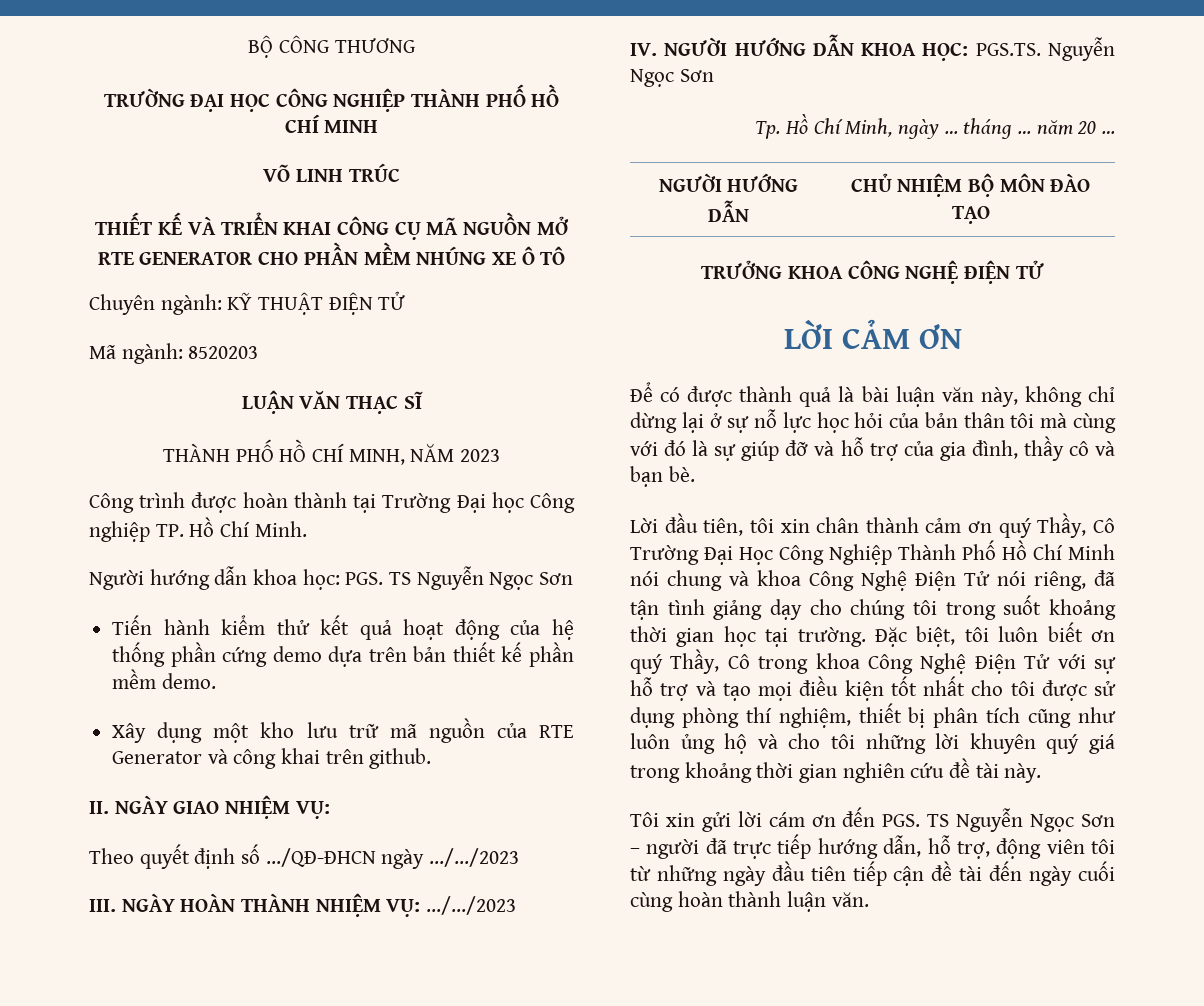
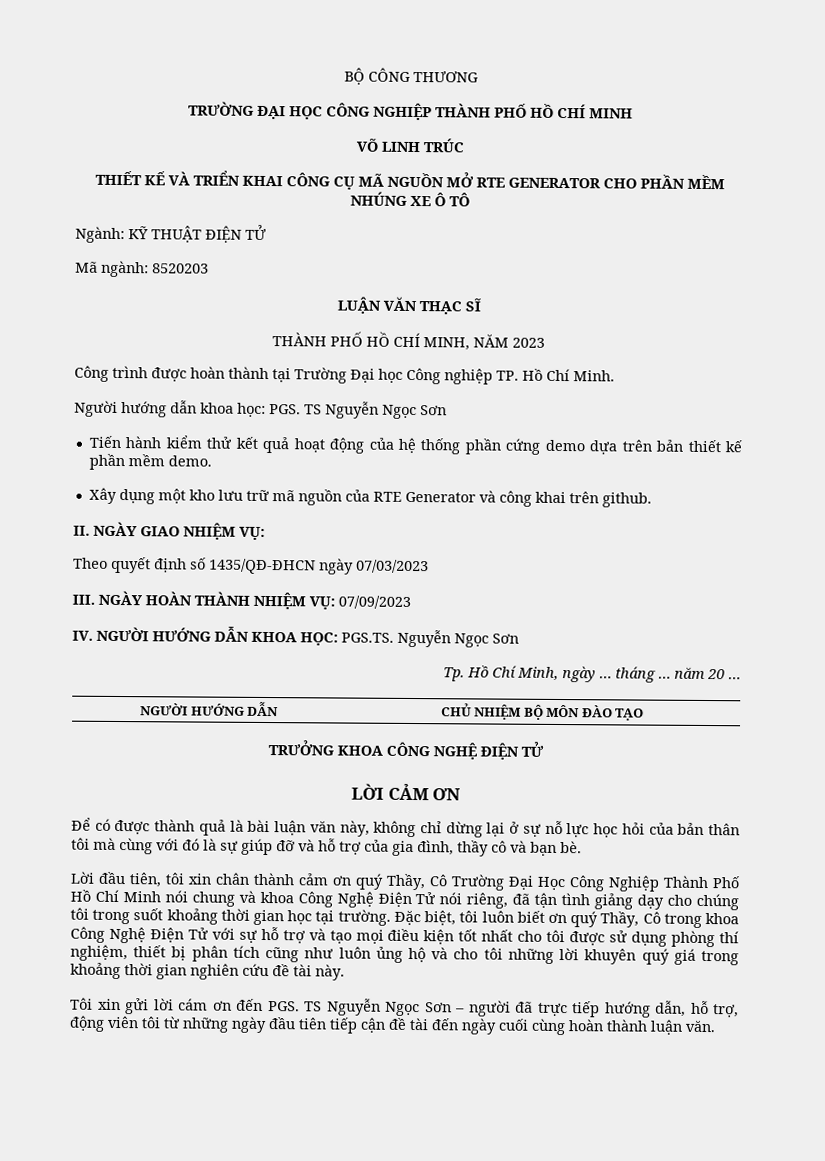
- Chuyên ngành: KỸ THUẬT ĐIỆN TỬ
+ Ngành: KỸ THUẬT ĐIỆN TỬ
- Theo quyết định số …/QĐ-ĐHCN ngày …/…/2023
+ Theo quyết định số 1435/QĐ-ĐHCN ngày 07/03/2023
- III. NGÀY HOÀN THÀNH NHIỆM VỤ: …/…/2023
+ III. NGÀY HOÀN THÀNH NHIỆM VỤ: 07/09/2023

